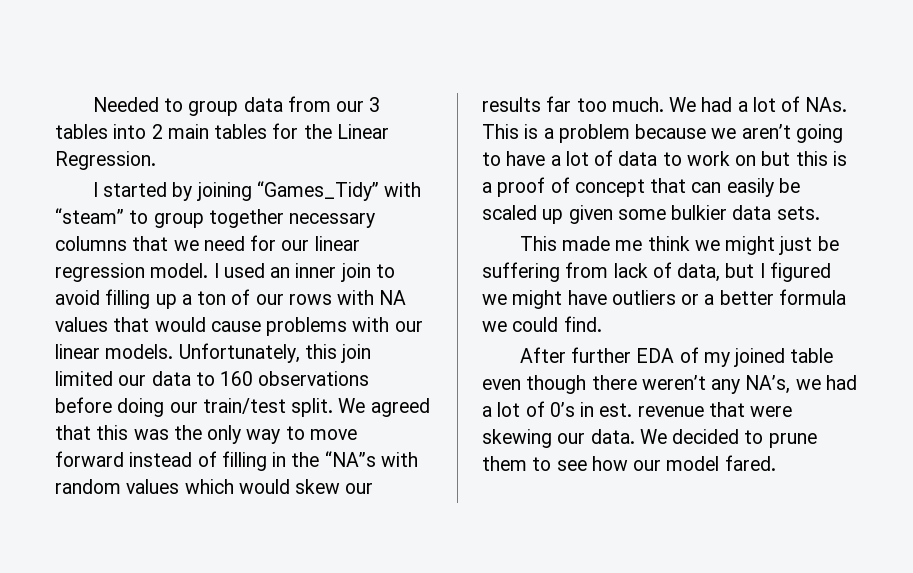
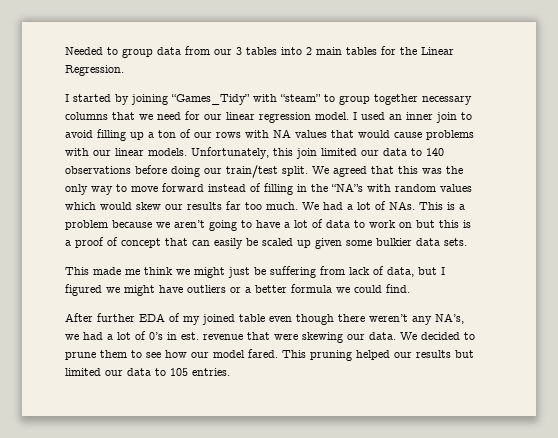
- Unfortunately, this join limited our data to 160 observations before doing our train/test split.
+ Unfortunately, this join limited our data to 140 observations before doing our train/test split.
+ This pruning helped our results but limited our data to 105 entries.

